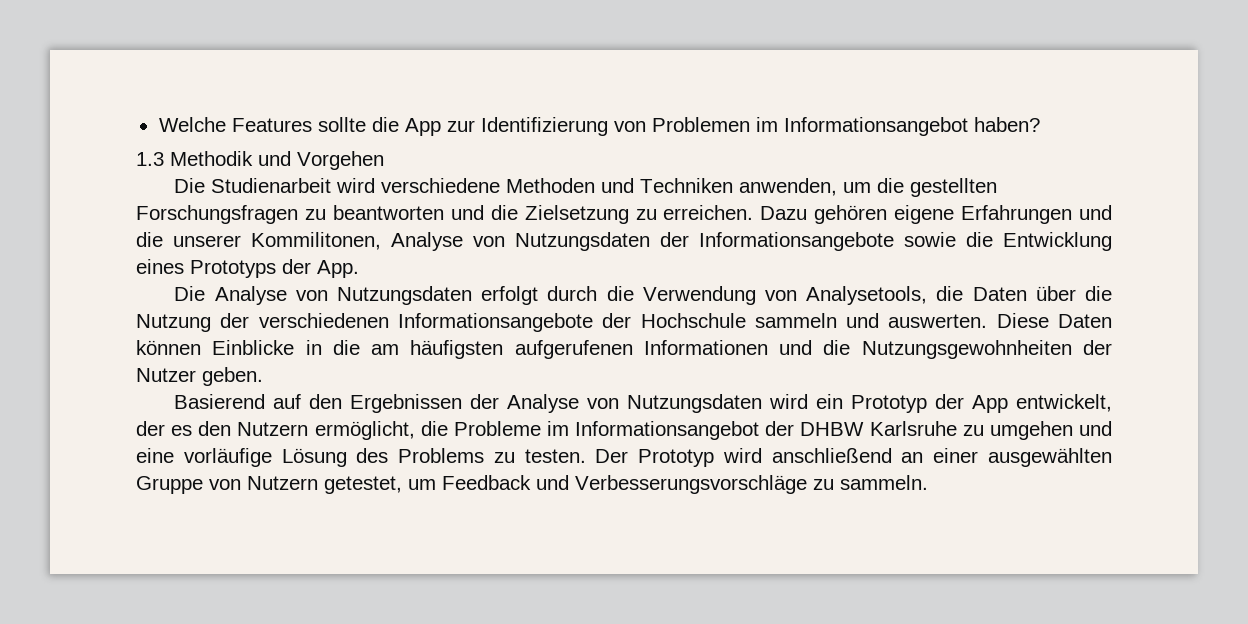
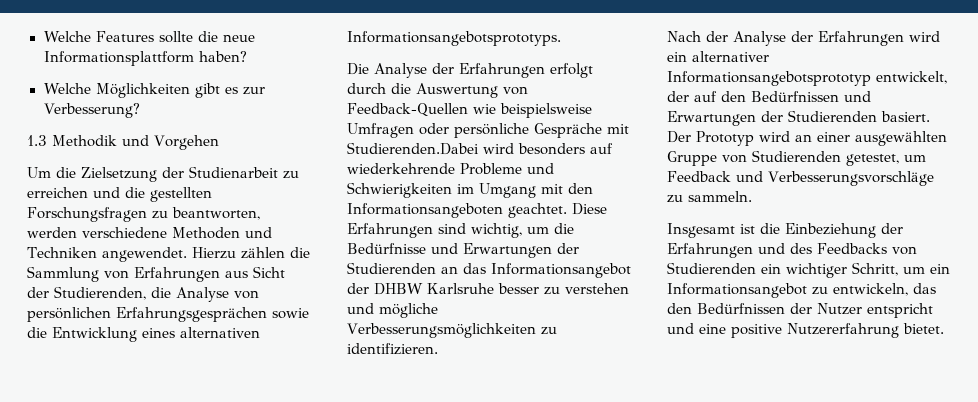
- Welche Features sollte die App zur Identifizierung von Problemen im Informationsangebot haben?
+ Welche Features sollte die neue Informationsplattform haben?
+ Welche Möglichkeiten gibt es zur Verbesserung?
  1.3 Methodik und Vorgehen
- Die Studienarbeit wird verschiedene Methoden und Techniken anwenden, um die gestellten Forschungsfragen zu beantworten und die Zielsetzung zu erreichen. Dazu gehören eigene Erfahrungen und die unserer Kommilitonen, Analyse von Nutzungsdaten der Informationsangebote sowie die Entwicklung eines Prototyps der App.
+ Um die Zielsetzung der Studienarbeit zu erreichen und die gestellten Forschungsfragen zu beantworten, werden verschiedene Methoden und Techniken angewendet. Hierzu zählen die Sammlung von Erfahrungen aus Sicht der Studierenden, die Analyse von persönlichen Erfahrungsgesprächen sowie die Entwicklung eines alternativen Informationsangebotsprototyps.
- Die Analyse von Nutzungsdaten erfolgt durch die Verwendung von Analysetools, die Daten über die Nutzung der verschiedenen Informationsangebote der Hochschule sammeln und auswerten. Diese Daten können Einblicke in die am häufigsten aufgerufenen Informationen und die Nutzungsgewohnheiten der Nutzer geben.
- Basierend auf den Ergebnissen der Analyse von Nutzungsdaten wird ein Prototyp der App entwickelt, der es den Nutzern ermöglicht, die Probleme im Informationsangebot der DHBW Karlsruhe zu umgehen und eine vorläufige Lösung des Problems zu testen.
+ Die Analyse der Erfahrungen erfolgt durch die Auswertung von Feedback-Quellen wie beispielsweise Umfragen oder persönliche Gespräche mit Studierenden.Dabei wird besonders auf wiederkehrende Probleme und Schwierigkeiten im Umgang mit den Informationsangeboten geachtet. Diese Erfahrungen sind wichtig, um die Bedürfnisse und Erwartungen der Studierenden an das Informationsangebot der DHBW Karlsruhe besser zu verstehen und mögliche Verbesserungsmöglichkeiten zu identifizieren.
+ Nach der Analyse der Erfahrungen wird ein alternativer Informationsangebotsprototyp entwickelt, der auf den Bedürfnissen und Erwartungen der Studierenden basiert.
- Der Prototyp wird anschließend an einer ausgewählten Gruppe von Nutzern getestet, um Feedback und Verbesserungsvorschläge zu sammeln.
+ Der Prototyp wird an einer ausgewählten Gruppe von Studierenden getestet, um Feedback und Verbesserungsvorschläge zu sammeln.
+ Insgesamt ist die Einbeziehung der Erfahrungen und des Feedbacks von Studierenden ein wichtiger Schritt, um ein Informationsangebot zu entwickeln, das den Bedürfnissen der Nutzer entspricht und eine positive Nutzererfahrung bietet.

